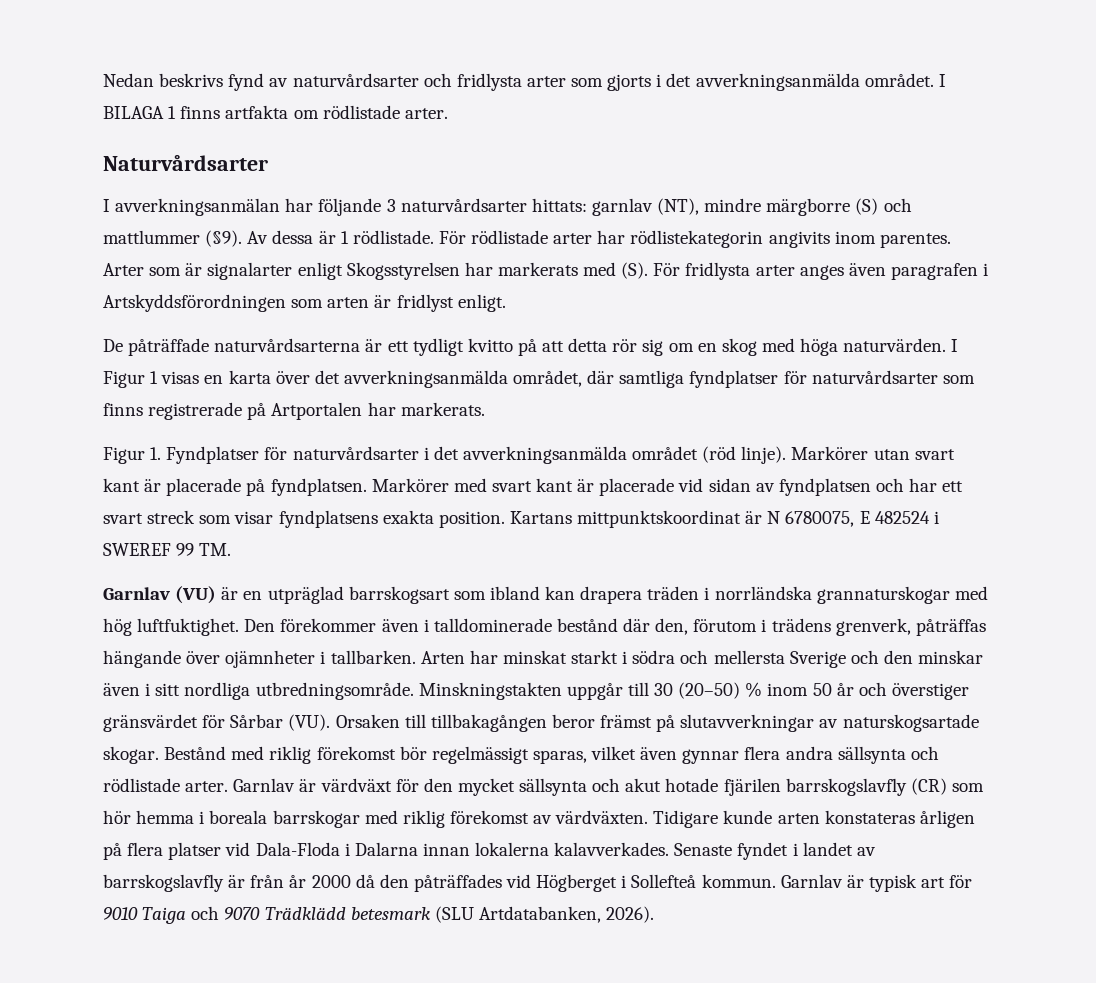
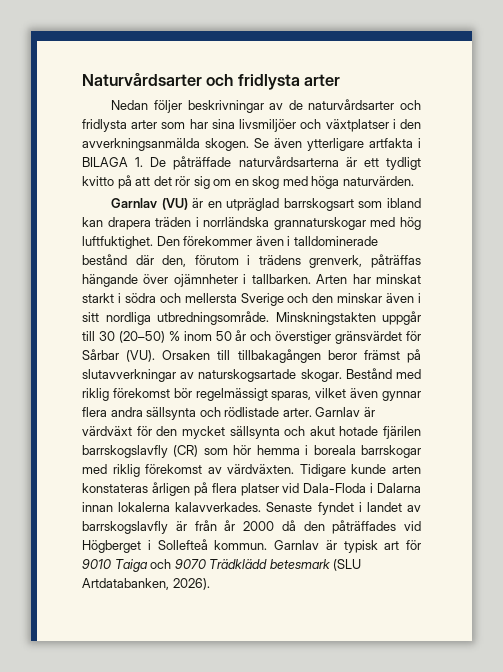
- Nedan beskrivs fynd av naturvårdsarter och fridlysta arter som gjorts i det avverkningsanmälda området. I BILAGA 1 finns artfakta om rödlistade arter.
- Naturvårdsarter
- I avverkningsanmälan har följande 3 naturvårdsarter hittats: garnlav (NT), mindre märgborre (S) och mattlummer (§9). Av dessa är 1 rödlistade. För rödlistade arter har rödlistekategorin angivits inom parentes. Arter som är signalarter enligt Skogsstyrelsen har markerats med (S). För fridlysta arter anges även paragrafen i Artskyddsförordningen som arten är fridlyst enligt.
- De påträffade naturvårdsarterna är ett tydligt kvitto på att detta rör sig om en skog med höga naturvärden. I Figur 1 visas en karta över det avverkningsanmälda området, där samtliga fyndplatser för naturvårdsarter som finns registrerade på Artportalen har markerats.
- Figur 1. Fyndplatser för naturvårdsarter i det avverkningsanmälda området (röd linje). Markörer utan svart kant är placerade på fyndplatsen. Markörer med svart kant är placerade vid sidan av fyndplatsen och har ett svart streck som visar fyndplatsens exakta position. Kartans mittpunktskoordinat är N 6780075, E 482524 i SWEREF 99 TM.
+ Naturvårdsarter och fridlysta arter
+ Nedan följer beskrivningar av de naturvårdsarter och fridlysta arter som har sina livsmiljöer och växtplatser i den avverkningsanmälda skogen. Se även ytterligare artfakta i BILAGA 1. De påträffade naturvårdsarterna är ett tydligt kvitto på att det rör sig om en skog med höga naturvärden.

